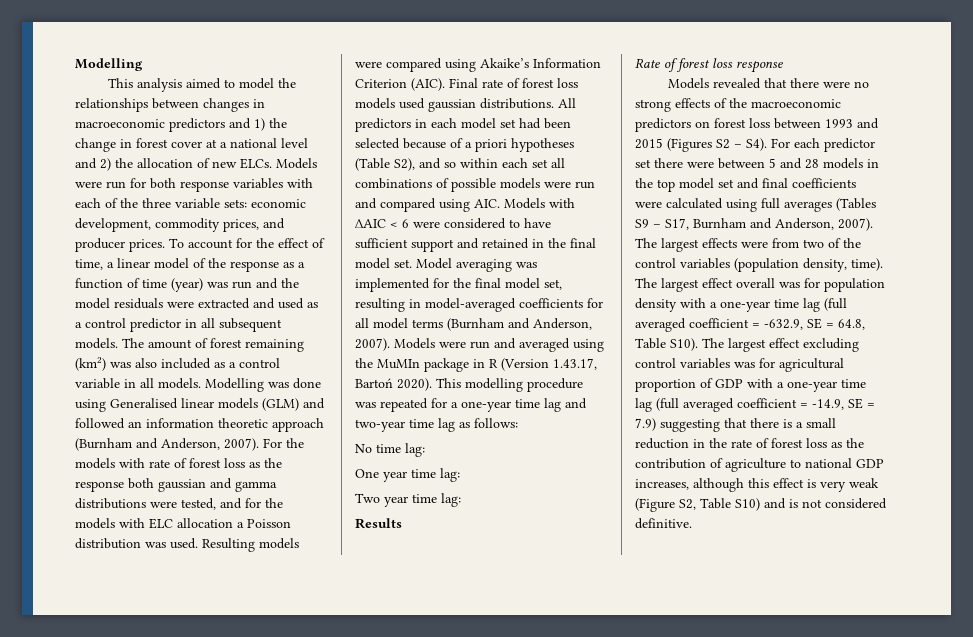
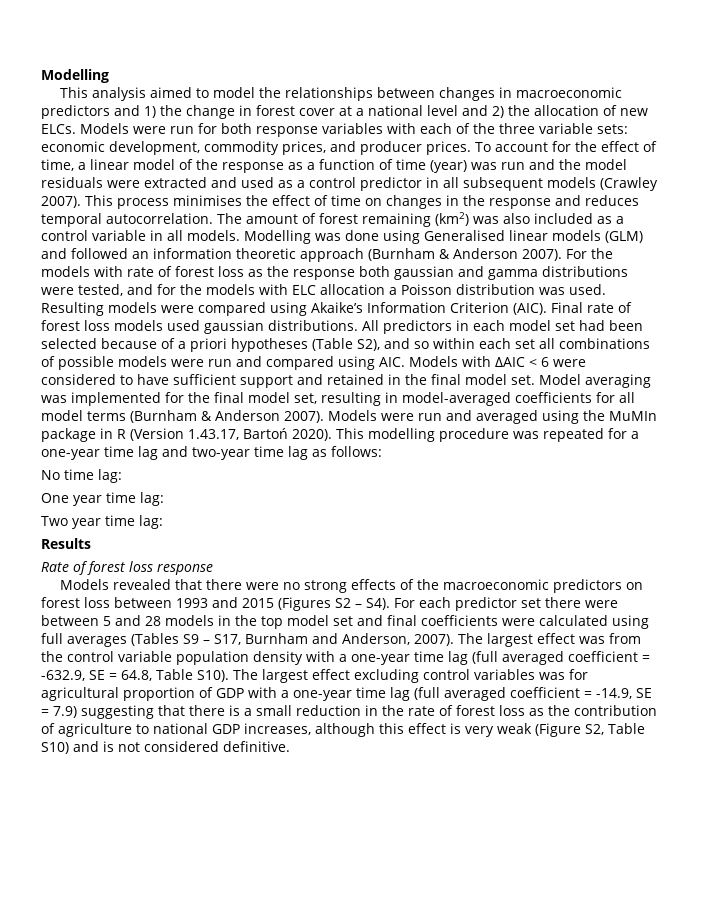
- To account for the effect of time, a linear model of the response as a function of time (year) was run and the model residuals were extracted and used as a control predictor in all subsequent models.
+ To account for the effect of time, a linear model of the response as a function of time (year) was run and the model residuals were extracted and used as a control predictor in all subsequent models (Crawley 2007). This process minimises the effect of time on changes in the response and reduces temporal autocorrelation.
- Modelling was done using Generalised linear models (GLM) and followed an information theoretic approach (Burnham and Anderson, 2007).
+ Modelling was done using Generalised linear models (GLM) and followed an information theoretic approach (Burnham & Anderson 2007).
- Model averaging was implemented for the final model set, resulting in model-averaged coefficients for all model terms (Burnham and Anderson, 2007).
+ Model averaging was implemented for the final model set, resulting in model-averaged coefficients for all model terms (Burnham & Anderson 2007).
- The largest effects were from two of the control variables (population density, time). The largest effect overall was for population density with a one-year time lag (full averaged coefficient = -632.9, SE = 64.8, Table S10).
+ The largest effect was from the control variable population density with a one-year time lag (full averaged coefficient = -632.9, SE = 64.8, Table S10).

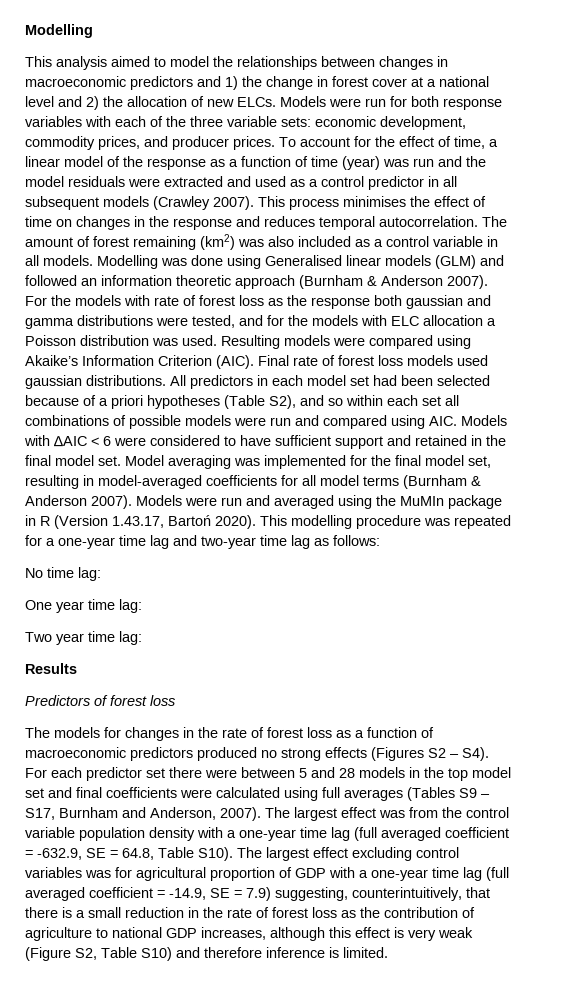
- Rate of forest loss response
- Models revealed that there were no strong effects of the macroeconomic predictors on forest loss between 1993 and 2015 (Figures S2 – S4). For each predictor set there were between 5 and 28 models in the top model set and final coefficients were calculated using full averages (Tables S9 – S17, Burnham and Anderson, 2007).
+ Predictors of forest loss
+ The models for changes in the rate of forest loss as a function of macroeconomic predictors produced no strong effects (Figures S2 – S4). For each predictor set there were between 5 and 28 models in the top model set and final coefficients were calculated using full averages (Tables S9 – S17, Burnham and Anderson, 2007).
- The largest effect excluding control variables was for agricultural proportion of GDP with a one-year time lag (full averaged coefficient = -14.9, SE = 7.9) suggesting that there is a small reduction in the rate of forest loss as the contribution of agriculture to national GDP increases, although this effect is very weak (Figure S2, Table S10) and is not considered definitive.
+ The largest effect excluding control variables was for agricultural proportion of GDP with a one-year time lag (full averaged coefficient = -14.9, SE = 7.9) suggesting, counterintuitively, that there is a small reduction in the rate of forest loss as the contribution of agriculture to national GDP increases, although this effect is very weak (Figure S2, Table S10) and therefore inference is limited.

